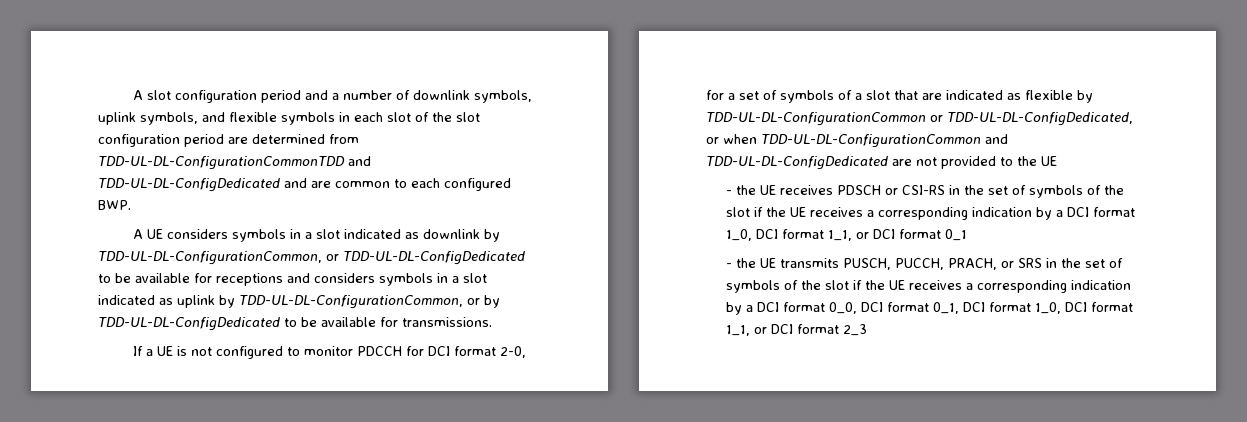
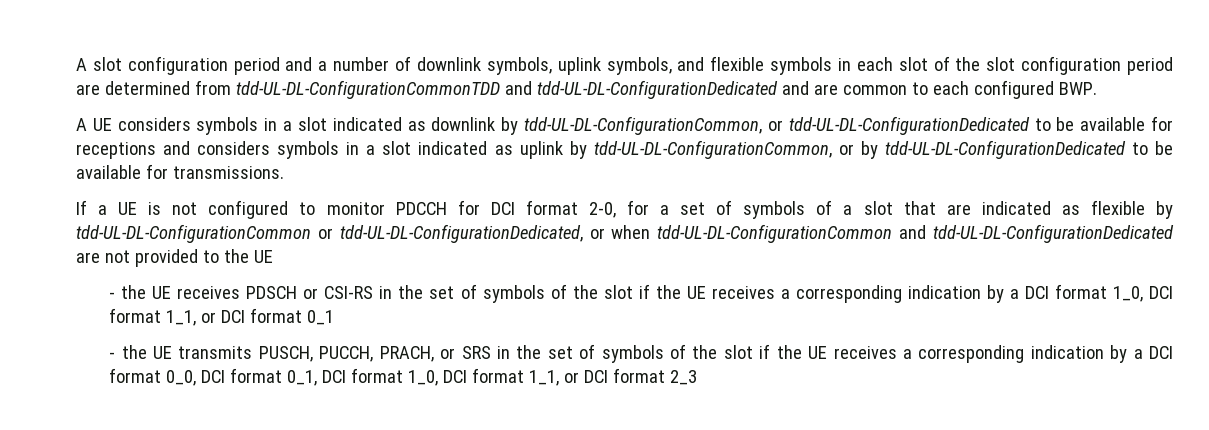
- A slot configuration period and a number of downlink symbols, uplink symbols, and flexible symbols in each slot of the slot configuration period are determined from TDD-UL-DL-ConfigurationCommonTDD and TDD-UL-DL-ConfigDedicated and are common to each configured BWP.
+ A slot configuration period and a number of downlink symbols, uplink symbols, and flexible symbols in each slot of the slot configuration period are determined from tdd-UL-DL-ConfigurationCommonTDD and tdd-UL-DL-ConfigurationDedicated and are common to each configured BWP.
- A UE considers symbols in a slot indicated as downlink by TDD-UL-DL-ConfigurationCommon, or TDD-UL-DL-ConfigDedicated to be available for receptions and considers symbols in a slot indicated as uplink by TDD-UL-DL-ConfigurationCommon, or by TDD-UL-DL-ConfigDedicated to be available for transmissions.
+ A UE considers symbols in a slot indicated as downlink by tdd-UL-DL-ConfigurationCommon, or tdd-UL-DL-ConfigurationDedicated to be available for receptions and considers symbols in a slot indicated as uplink by tdd-UL-DL-ConfigurationCommon, or by tdd-UL-DL-ConfigurationDedicated to be available for transmissions.
- If a UE is not configured to monitor PDCCH for DCI format 2-0, for a set of symbols of a slot that are indicated as flexible by TDD-UL-DL-ConfigurationCommon or TDD-UL-DL-ConfigDedicated, or when TDD-UL-DL-ConfigurationCommon and TDD-UL-DL-ConfigDedicated are not provided to the UE
+ If a UE is not configured to monitor PDCCH for DCI format 2-0, for a set of symbols of a slot that are indicated as flexible by tdd-UL-DL-ConfigurationCommon or tdd-UL-DL-ConfigurationDedicated, or when tdd-UL-DL-ConfigurationCommon and tdd-UL-DL-ConfigurationDedicated are not provided to the UE

